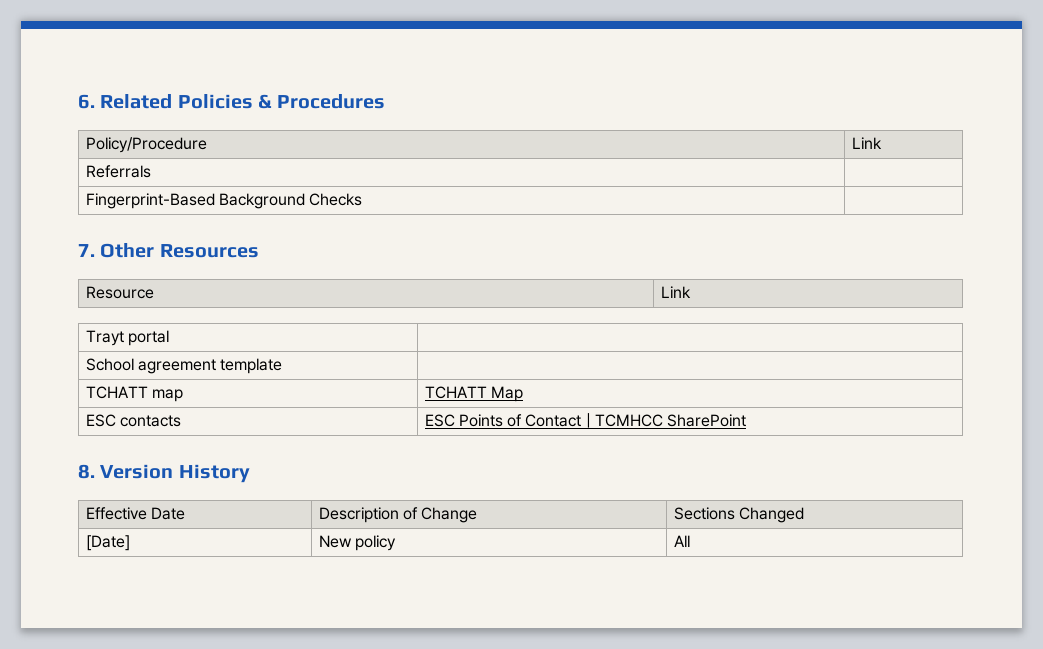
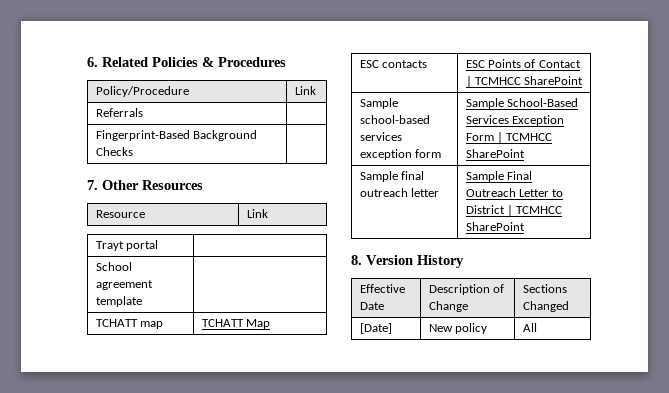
+ Sample school-based services exception form | Sample School-Based Services Exception Form | TCMHCC SharePoint
+ Sample final outreach letter | Sample Final Outreach Letter to District | TCMHCC SharePoint

